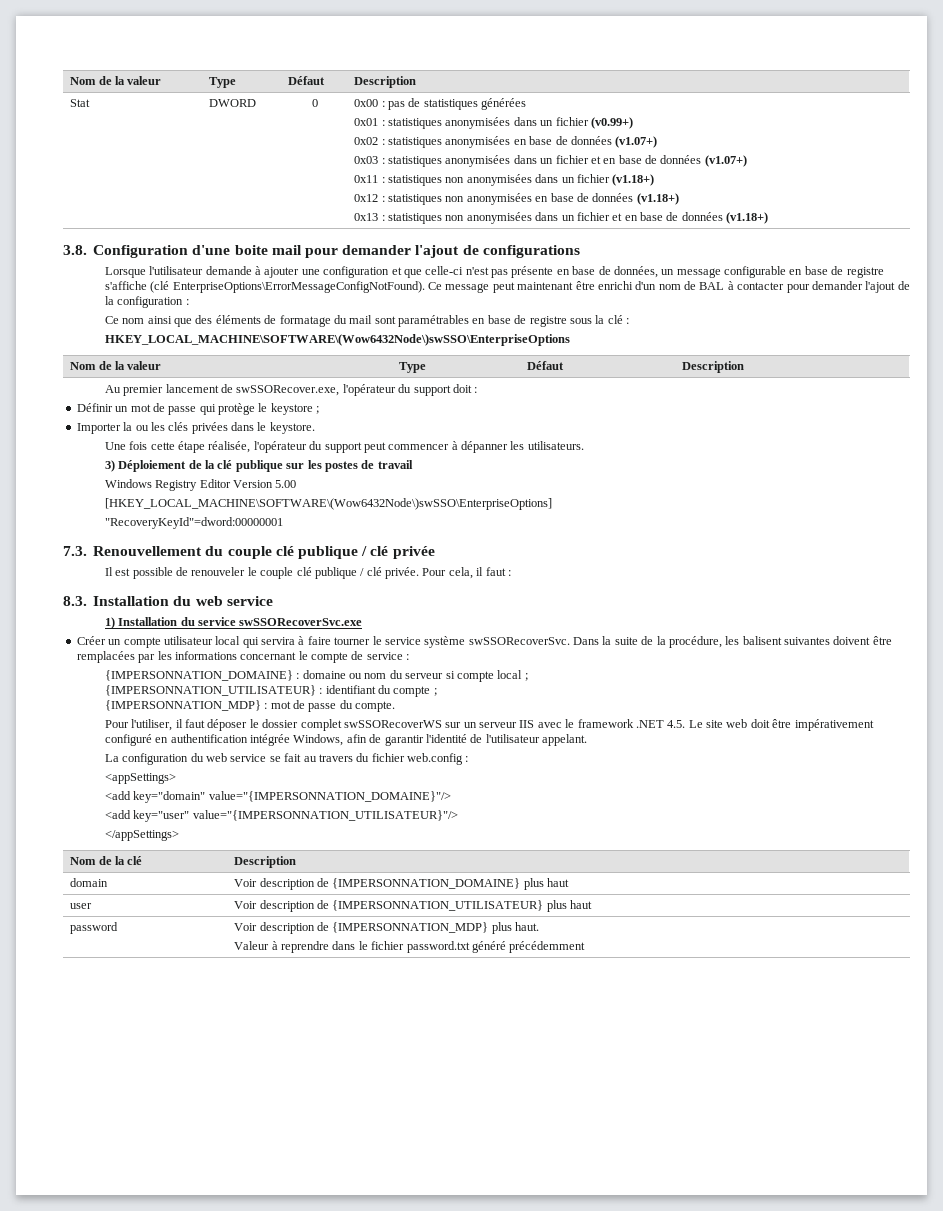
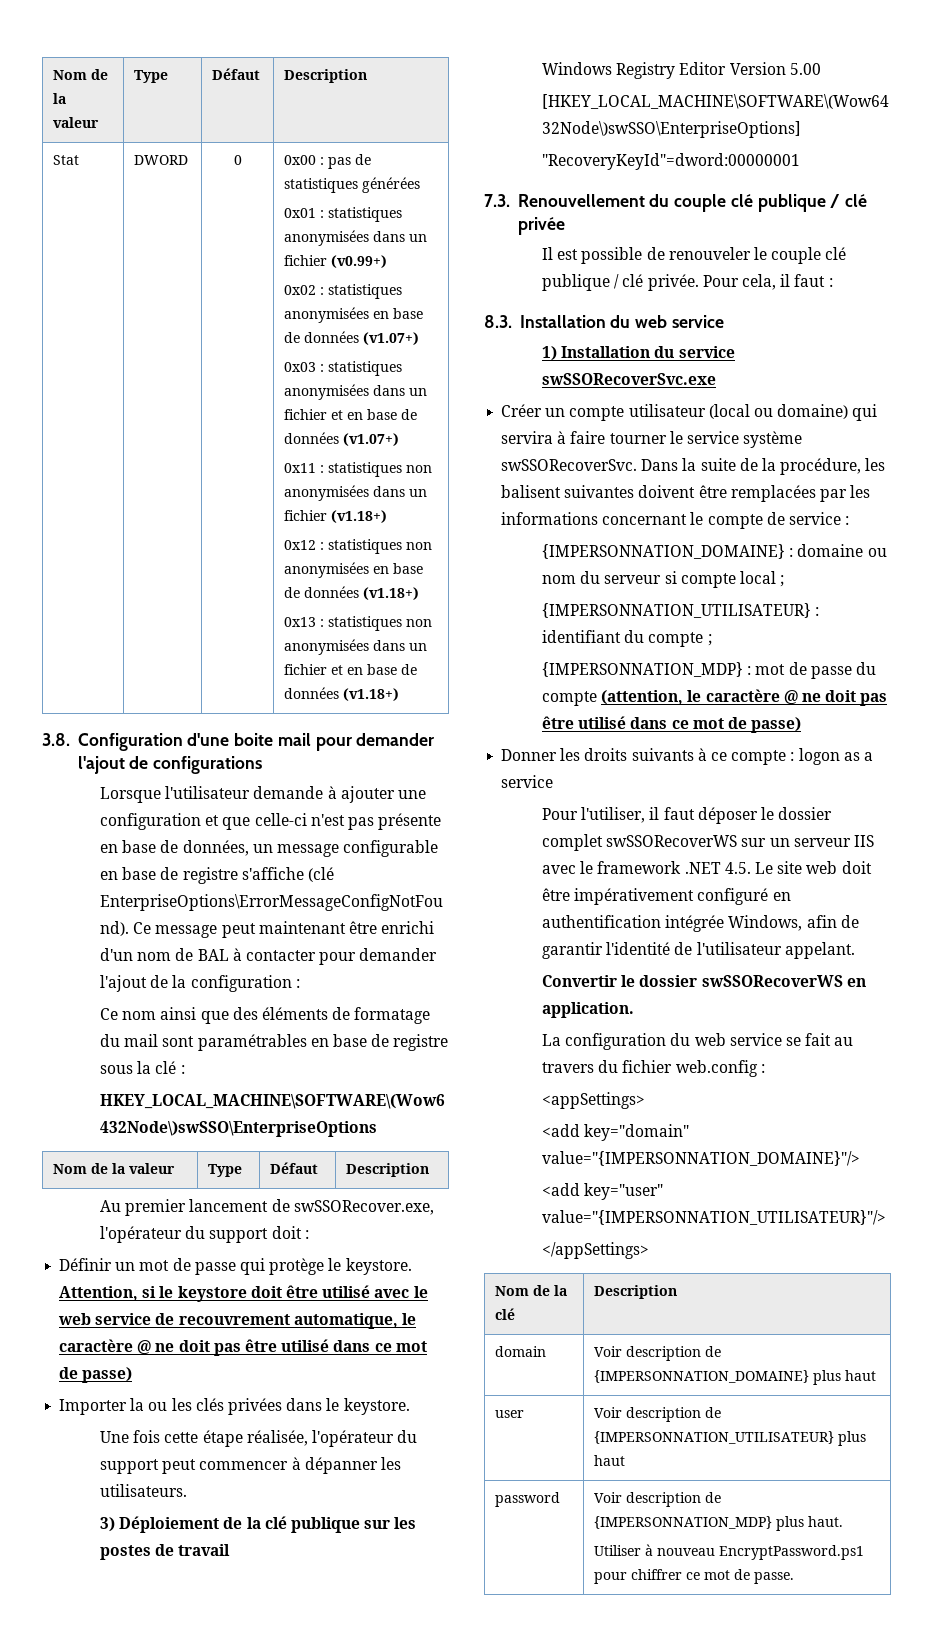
- Définir un mot de passe qui protège le keystore ;
+ Définir un mot de passe qui protège le keystore. Attention, si le keystore doit être utilisé avec le web service de recouvrement automatique, le caractère @ ne doit pas être utilisé dans ce mot de passe)
- Créer un compte utilisateur local qui servira à faire tourner le service système swSSORecoverSvc.
+ Créer un compte utilisateur (local ou domaine) qui servira à faire tourner le service système swSSORecoverSvc.
- {IMPERSONNATION_MDP} : mot de passe du compte.
+ {IMPERSONNATION_MDP} : mot de passe du compte (attention, le caractère @ ne doit pas être utilisé dans ce mot de passe)
+ Donner les droits suivants à ce compte : logon as a service
+ Convertir le dossier swSSORecoverWS en application.
  password | Voir description de {IMPERSONNATION_MDP} plus haut.
- Valeur à reprendre dans le fichier password.txt généré précédemment
+ Utiliser à nouveau EncryptPassword.ps1 pour chiffrer ce mot de passe.

